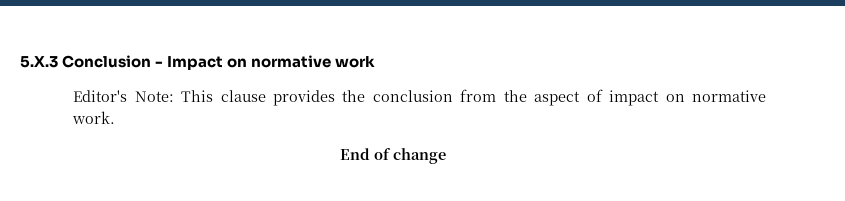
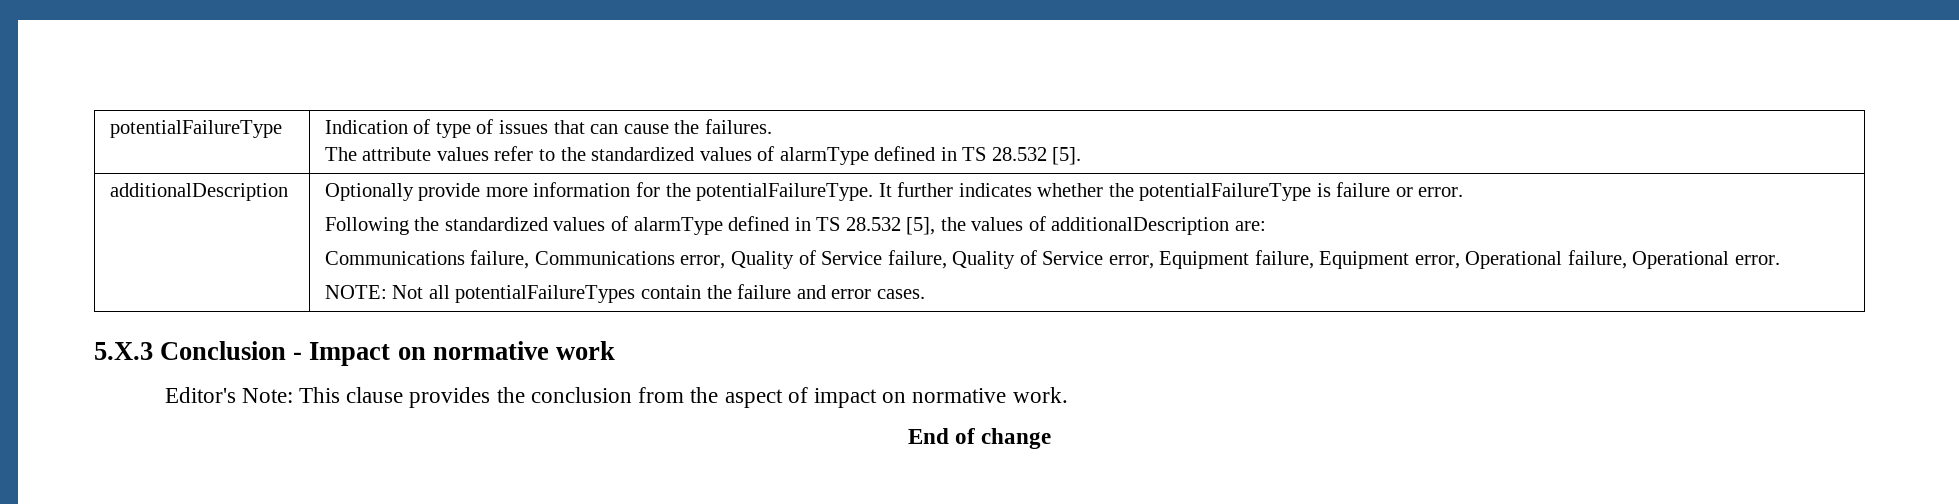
+ potentialFailureType | Indication of type of issues that can cause the failures.
+ The attribute values refer to the standardized values of alarmType defined in TS 28.532 [5].
+ additionalDescription | Optionally provide more information for the potentialFailureType. It further indicates whether the potentialFailureType is failure or error.
+ Following the standardized values of alarmType defined in TS 28.532 [5], the values of additionalDescription are:
+ Communications failure, Communications error, Quality of Service failure, Quality of Service error, Equipment failure, Equipment error, Operational failure, Operational error.
+ NOTE: Not all potentialFailureTypes contain the failure and error cases.

